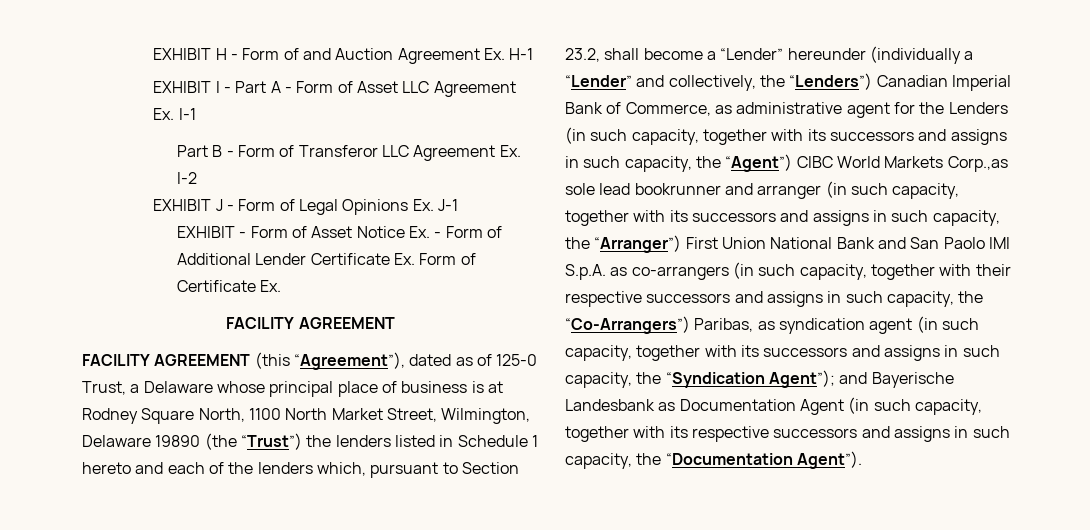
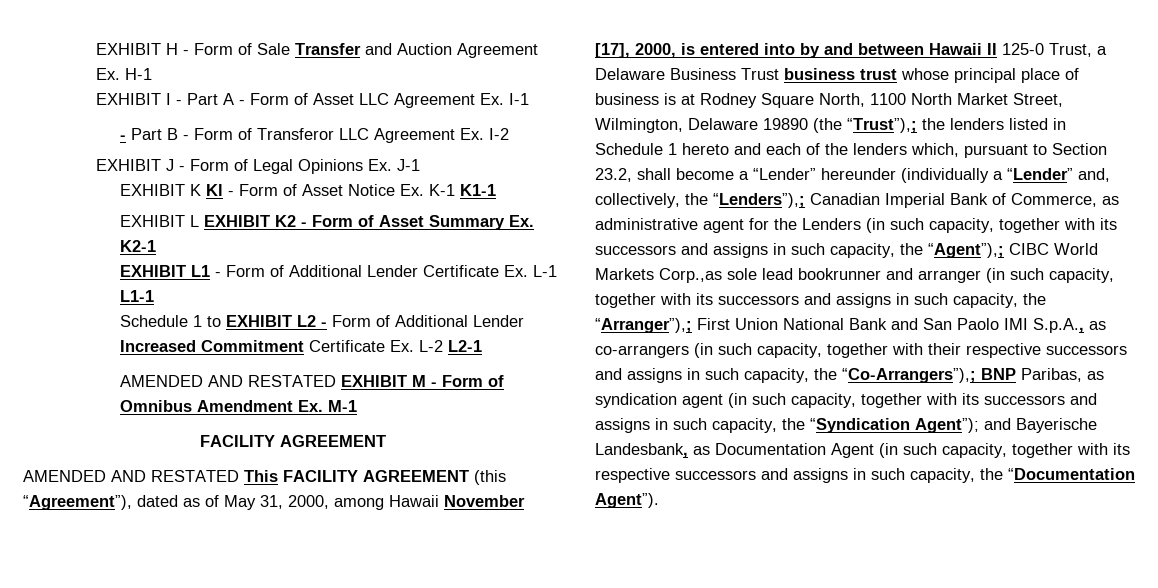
- EXHIBIT H - Form of and Auction Agreement Ex. H-1
+ EXHIBIT H - Form of Sale Transfer and Auction Agreement Ex. H-1
- Part B - Form of Transferor LLC Agreement Ex. I-2
+ - Part B - Form of Transferor LLC Agreement Ex. I-2
- EXHIBIT - Form of Asset Notice Ex. - Form of Additional Lender Certificate Ex. Form of Certificate Ex.
+ EXHIBIT K Kl - Form of Asset Notice Ex. K-1 K1-1
+ EXHIBIT L EXHIBIT K2 - Form of Asset Summary Ex. K2-1
+ EXHIBIT L1 - Form of Additional Lender Certificate Ex. L-1 L1-1
+ Schedule 1 to EXHIBIT L2 - Form of Additional Lender Increased Commitment Certificate Ex. L-2 L2-1
+ AMENDED AND RESTATED EXHIBIT M - Form of Omnibus Amendment Ex. M-1
  FACILITY AGREEMENT
- FACILITY AGREEMENT (this “Agreement”), dated as of 125-0 Trust, a Delaware whose principal place of business is at Rodney Square North, 1100 North Market Street, Wilmington, Delaware 19890 (the “Trust”) the lenders listed in Schedule 1 hereto and each of the lenders which, pursuant to Section 23.2, shall become a “Lender” hereunder (individually a “Lender” and collectively, the “Lenders”) Canadian Imperial Bank of Commerce, as administrative agent for the Lenders (in such capacity, together with its successors and assigns in such capacity, the “Agent”) CIBC World Markets Corp.,as sole lead bookrunner and arranger (in such capacity, together with its successors and assigns in such capacity, the “Arranger”) First Union National Bank and San Paolo IMI S.p.A. as co-arrangers (in such capacity, together with their respective successors and assigns in such capacity, the “Co-Arrangers”) Paribas, as syndication agent (in such capacity, together with its successors and assigns in such capacity, the “Syndication Agent”);
+ AMENDED AND RESTATED This FACILITY AGREEMENT (this “Agreement”), dated as of May 31, 2000, among Hawaii November [17], 2000, is entered into by and between Hawaii II 125-0 Trust, a Delaware Business Trust business trust whose principal place of business is at Rodney Square North, 1100 North Market Street, Wilmington, Delaware 19890 (the “Trust”),; the lenders listed in Schedule 1 hereto and each of the lenders which, pursuant to Section 23.2, shall become a “Lender” hereunder (individually a “Lender” and, collectively, the “Lenders”),; Canadian Imperial Bank of Commerce, as administrative agent for the Lenders (in such capacity, together with its successors and assigns in such capacity, the “Agent”),; CIBC World Markets Corp.,as sole lead bookrunner and arranger (in such capacity, together with its successors and assigns in such capacity, the “Arranger”),; First Union National Bank and San Paolo IMI S.p.A., as co-arrangers (in such capacity, together with their respective successors and assigns in such capacity, the “Co-Arrangers”),; BNP Paribas, as syndication agent (in such capacity, together with its successors and assigns in such capacity, the “Syndication Agent”);
- and Bayerische Landesbank as Documentation Agent (in such capacity, together with its respective successors and assigns in such capacity, the “Documentation Agent”).
+ and Bayerische Landesbank, as Documentation Agent (in such capacity, together with its respective successors and assigns in such capacity, the “Documentation Agent”).

